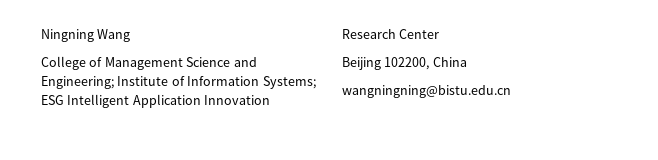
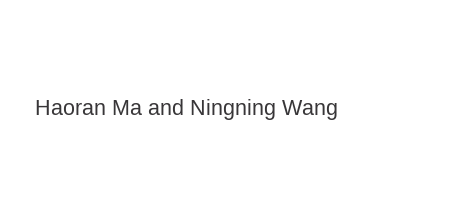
- Ningning Wang
+ Haoran Ma and Ningning Wang
- College of Management Science and Engineering; Institute of Information Systems; ESG Intelligent Application Innovation Research Center
- Beijing 102200, China
- wangningning@bistu.edu.cn

